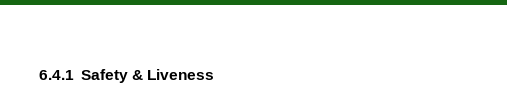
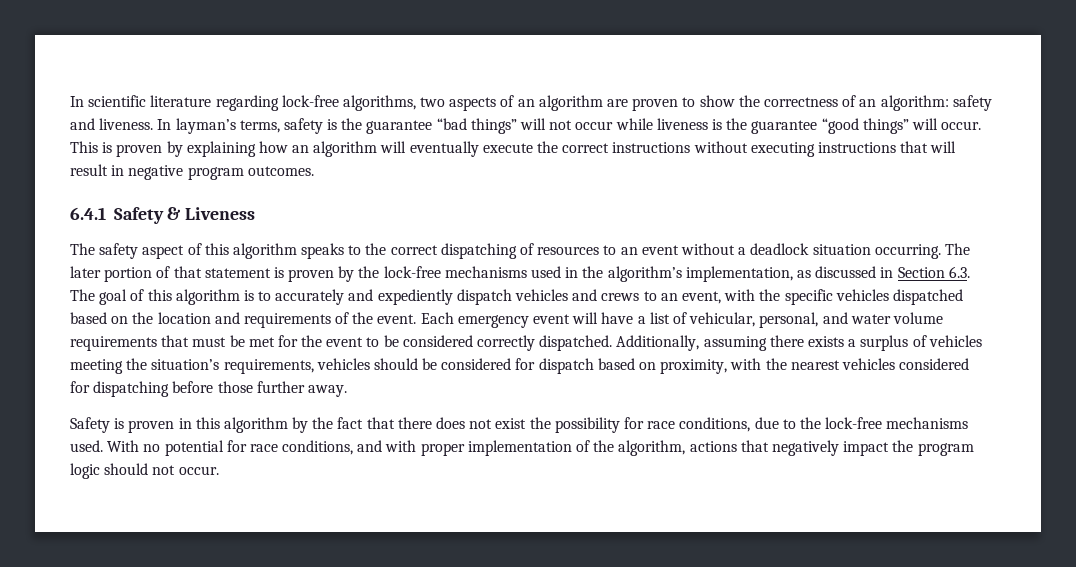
+ In scientific literature regarding lock-free algorithms, two aspects of an algorithm are proven to show the correctness of an algorithm: safety and liveness. In layman’s terms, safety is the guarantee “bad things” will not occur while liveness is the guarantee “good things” will occur. This is proven by explaining how an algorithm will eventually execute the correct instructions without executing instructions that will result in negative program outcomes.
  6.4.1 Safety & Liveness
+ The safety aspect of this algorithm speaks to the correct dispatching of resources to an event without a deadlock situation occurring. The later portion of that statement is proven by the lock-free mechanisms used in the algorithm’s implementation, as discussed in Section 6.3. The goal of this algorithm is to accurately and expediently dispatch vehicles and crews to an event, with the specific vehicles dispatched based on the location and requirements of the event. Each emergency event will have a list of vehicular, personal, and water volume requirements that must be met for the event to be considered correctly dispatched. Additionally, assuming there exists a surplus of vehicles meeting the situation’s requirements, vehicles should be considered for dispatch based on proximity, with the nearest vehicles considered for dispatching before those further away.
+ Safety is proven in this algorithm by the fact that there does not exist the possibility for race conditions, due to the lock-free mechanisms used. With no potential for race conditions, and with proper implementation of the algorithm, actions that negatively impact the program logic should not occur.

